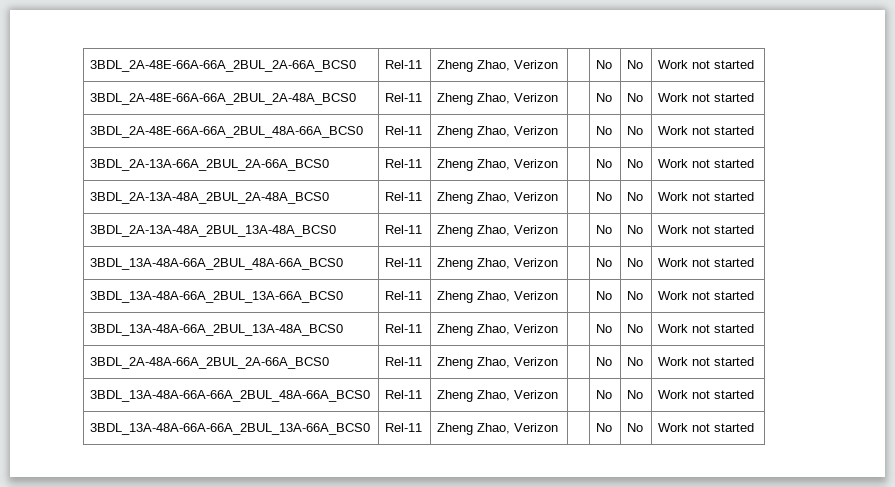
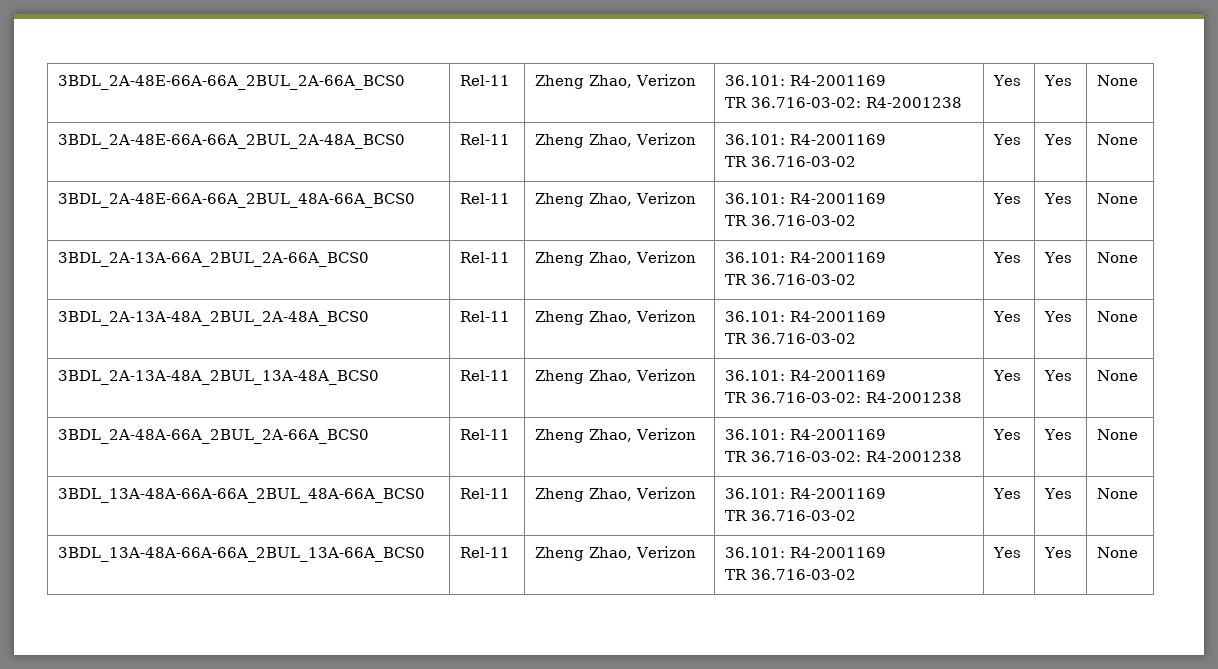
- 3BDL_2A-48E-66A-66A_2BUL_2A-66A_BCS0 | Rel-11 | Zheng Zhao, Verizon | | No | No | Work not started
+ 3BDL_2A-48E-66A-66A_2BUL_2A-66A_BCS0 | Rel-11 | Zheng Zhao, Verizon | 36.101: R4-2001169
+ TR 36.716-03-02: R4-2001238 | Yes | Yes | None
- 3BDL_2A-48E-66A-66A_2BUL_2A-48A_BCS0 | Rel-11 | Zheng Zhao, Verizon | | No | No | Work not started
+ 3BDL_2A-48E-66A-66A_2BUL_2A-48A_BCS0 | Rel-11 | Zheng Zhao, Verizon | 36.101: R4-2001169
+ TR 36.716-03-02 | Yes | Yes | None
- 3BDL_2A-48E-66A-66A_2BUL_48A-66A_BCS0 | Rel-11 | Zheng Zhao, Verizon | | No | No | Work not started
+ 3BDL_2A-48E-66A-66A_2BUL_48A-66A_BCS0 | Rel-11 | Zheng Zhao, Verizon | 36.101: R4-2001169
+ TR 36.716-03-02 | Yes | Yes | None
- 3BDL_2A-13A-66A_2BUL_2A-66A_BCS0 | Rel-11 | Zheng Zhao, Verizon | | No | No | Work not started
+ 3BDL_2A-13A-66A_2BUL_2A-66A_BCS0 | Rel-11 | Zheng Zhao, Verizon | 36.101: R4-2001169
+ TR 36.716-03-02 | Yes | Yes | None
- 3BDL_2A-13A-48A_2BUL_2A-48A_BCS0 | Rel-11 | Zheng Zhao, Verizon | | No | No | Work not started
+ 3BDL_2A-13A-48A_2BUL_2A-48A_BCS0 | Rel-11 | Zheng Zhao, Verizon | 36.101: R4-2001169
+ TR 36.716-03-02 | Yes | Yes | None
- 3BDL_2A-13A-48A_2BUL_13A-48A_BCS0 | Rel-11 | Zheng Zhao, Verizon | | No | No | Work not started
- 3BDL_13A-48A-66A_2BUL_48A-66A_BCS0 | Rel-11 | Zheng Zhao, Verizon | | No | No | Work not started
- 3BDL_13A-48A-66A_2BUL_13A-66A_BCS0 | Rel-11 | Zheng Zhao, Verizon | | No | No | Work not started
- 3BDL_13A-48A-66A_2BUL_13A-48A_BCS0 | Rel-11 | Zheng Zhao, Verizon | | No | No | Work not started
+ 3BDL_2A-13A-48A_2BUL_13A-48A_BCS0 | Rel-11 | Zheng Zhao, Verizon | 36.101: R4-2001169
+ TR 36.716-03-02: R4-2001238 | Yes | Yes | None
- 3BDL_2A-48A-66A_2BUL_2A-66A_BCS0 | Rel-11 | Zheng Zhao, Verizon | | No | No | Work not started
+ 3BDL_2A-48A-66A_2BUL_2A-66A_BCS0 | Rel-11 | Zheng Zhao, Verizon | 36.101: R4-2001169
+ TR 36.716-03-02: R4-2001238 | Yes | Yes | None
- 3BDL_13A-48A-66A-66A_2BUL_48A-66A_BCS0 | Rel-11 | Zheng Zhao, Verizon | | No | No | Work not started
+ 3BDL_13A-48A-66A-66A_2BUL_48A-66A_BCS0 | Rel-11 | Zheng Zhao, Verizon | 36.101: R4-2001169
+ TR 36.716-03-02 | Yes | Yes | None
- 3BDL_13A-48A-66A-66A_2BUL_13A-66A_BCS0 | Rel-11 | Zheng Zhao, Verizon | | No | No | Work not started
+ 3BDL_13A-48A-66A-66A_2BUL_13A-66A_BCS0 | Rel-11 | Zheng Zhao, Verizon | 36.101: R4-2001169
+ TR 36.716-03-02 | Yes | Yes | None

